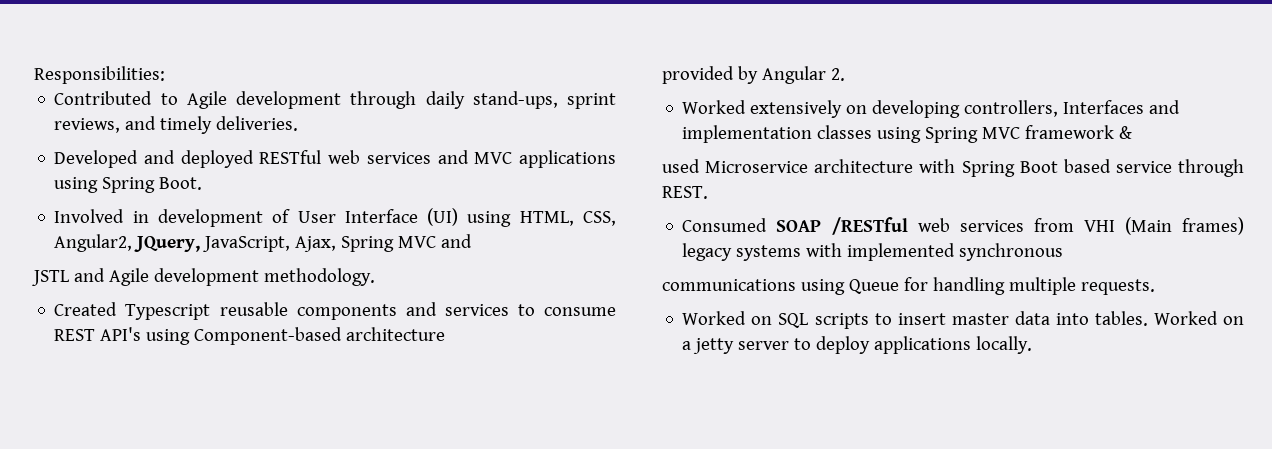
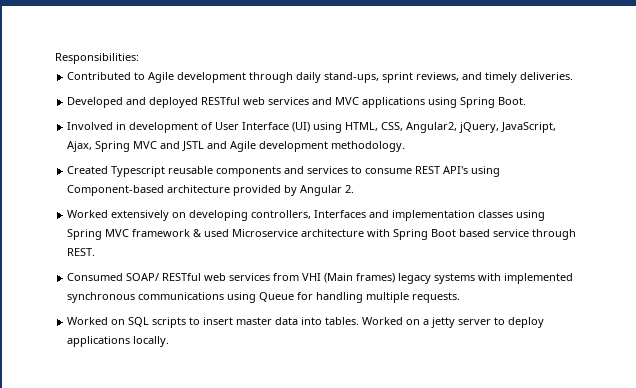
- Involved in development of User Interface (UI) using HTML, CSS, Angular2, JQuery, JavaScript, Ajax, Spring MVC and
- JSTL and Agile development methodology.
+ Involved in development of User Interface (UI) using HTML, CSS, Angular2, jQuery, JavaScript, Ajax, Spring MVC and JSTL and Agile development methodology.
- Created Typescript reusable components and services to consume REST API's using Component-based architecture
- provided by Angular 2.
+ Created Typescript reusable components and services to consume REST API's using Component-based architecture provided by Angular 2.
- Worked extensively on developing controllers, Interfaces and implementation classes using Spring MVC framework &
- used Microservice architecture with Spring Boot based service through REST.
+ Worked extensively on developing controllers, Interfaces and implementation classes using Spring MVC framework & used Microservice architecture with Spring Boot based service through REST.
- Consumed SOAP /RESTful web services from VHI (Main frames) legacy systems with implemented synchronous
- communications using Queue for handling multiple requests.
+ Consumed SOAP/ RESTful web services from VHI (Main frames) legacy systems with implemented synchronous communications using Queue for handling multiple requests.

